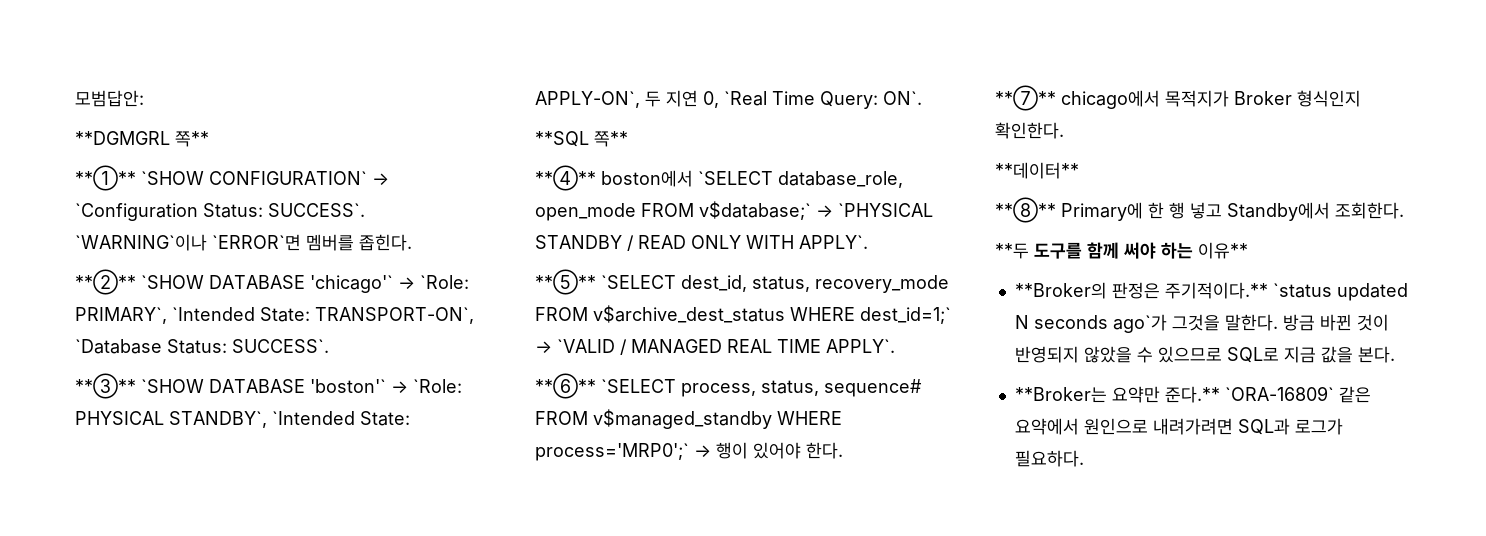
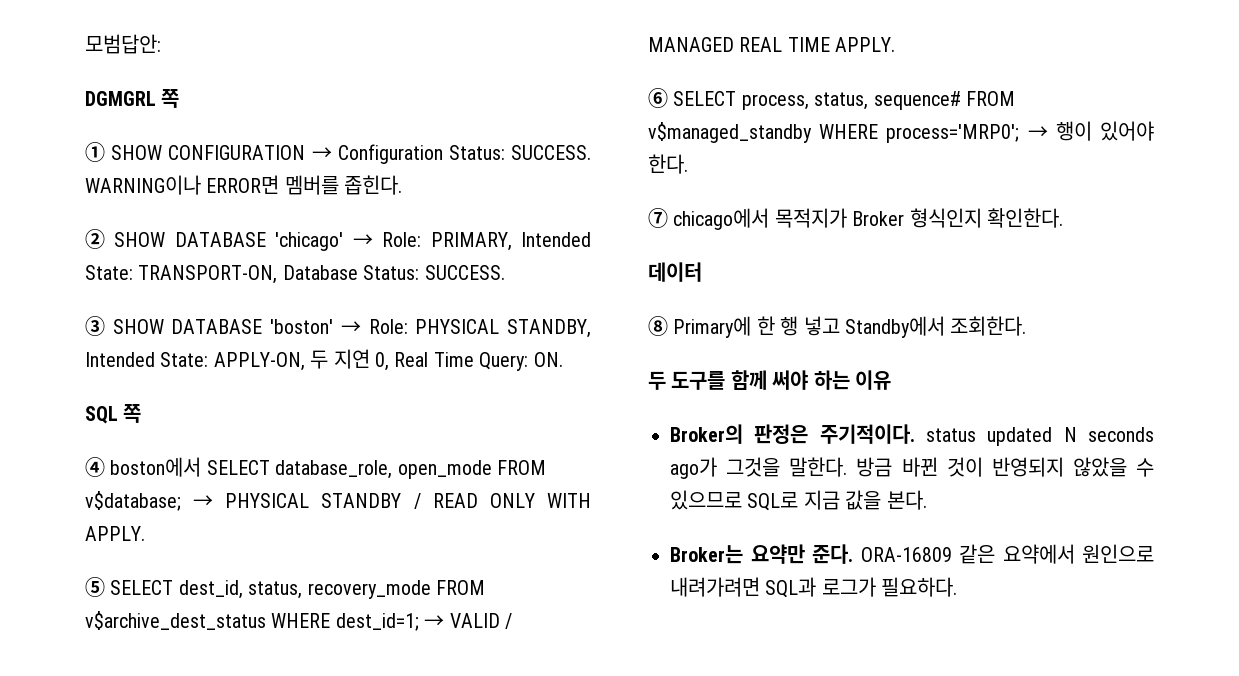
- **DGMGRL 쪽**
- **①** `SHOW CONFIGURATION` → `Configuration Status: SUCCESS`. `WARNING`이나 `ERROR`면 멤버를 좁힌다.
- **②** `SHOW DATABASE 'chicago'` → `Role: PRIMARY`, `Intended State: TRANSPORT-ON`, `Database Status: SUCCESS`.
- **③** `SHOW DATABASE 'boston'` → `Role: PHYSICAL STANDBY`, `Intended State: APPLY-ON`, 두 지연 0, `Real Time Query: ON`.
- **SQL 쪽**
- **④** boston에서 `SELECT database_role, open_mode FROM v$database;` → `PHYSICAL STANDBY / READ ONLY WITH APPLY`.
- **⑤** `SELECT dest_id, status, recovery_mode FROM v$archive_dest_status WHERE dest_id=1;` → `VALID / MANAGED REAL TIME APPLY`.
- **⑥** `SELECT process, status, sequence# FROM v$managed_standby WHERE process='MRP0';` → 행이 있어야 한다.
+ DGMGRL 쪽
+ ① SHOW CONFIGURATION → Configuration Status: SUCCESS. WARNING이나 ERROR면 멤버를 좁힌다.
+ ② SHOW DATABASE 'chicago' → Role: PRIMARY, Intended State: TRANSPORT-ON, Database Status: SUCCESS.
+ ③ SHOW DATABASE 'boston' → Role: PHYSICAL STANDBY, Intended State: APPLY-ON, 두 지연 0, Real Time Query: ON.
+ SQL 쪽
+ ④ boston에서 SELECT database_role, open_mode FROM v$database; → PHYSICAL STANDBY / READ ONLY WITH APPLY.
+ ⑤ SELECT dest_id, status, recovery_mode FROM v$archive_dest_status WHERE dest_id=1; → VALID / MANAGED REAL TIME APPLY.
+ ⑥ SELECT process, status, sequence# FROM v$managed_standby WHERE process='MRP0'; → 행이 있어야 한다.
- **⑦** chicago에서 목적지가 Broker 형식인지 확인한다.
+ ⑦ chicago에서 목적지가 Broker 형식인지 확인한다.
- **데이터**
- **⑧** Primary에 한 행 넣고 Standby에서 조회한다.
+ 데이터
+ ⑧ Primary에 한 행 넣고 Standby에서 조회한다.
- **두 도구를 함께 써야 하는 이유**
- **Broker의 판정은 주기적이다.** `status updated N seconds ago`가 그것을 말한다.
+ 두 도구를 함께 써야 하는 이유
+ Broker의 판정은 주기적이다. status updated N seconds ago가 그것을 말한다.
- **Broker는 요약만 준다.** `ORA-16809` 같은 요약에서 원인으로 내려가려면 SQL과 로그가 필요하다.
+ Broker는 요약만 준다. ORA-16809 같은 요약에서 원인으로 내려가려면 SQL과 로그가 필요하다.

